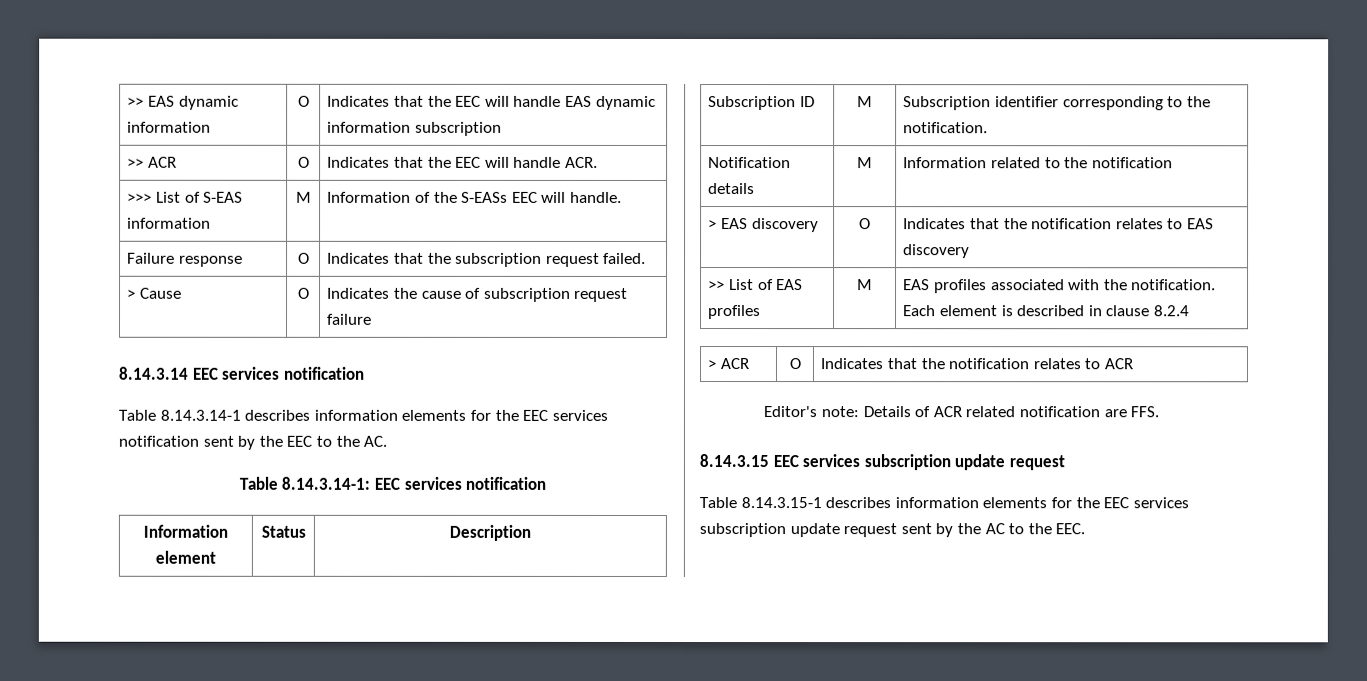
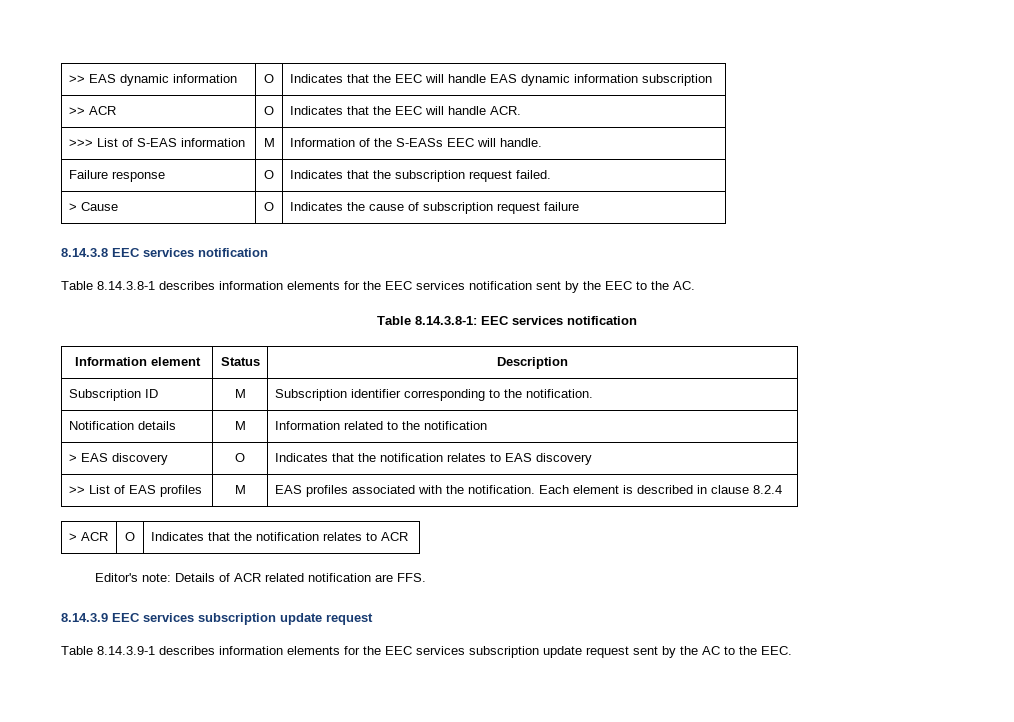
- 8.14.3.14 EEC services notification
+ 8.14.3.8 EEC services notification
- Table 8.14.3.14-1 describes information elements for the EEC services notification sent by the EEC to the AC.
+ Table 8.14.3.8-1 describes information elements for the EEC services notification sent by the EEC to the AC.
- Table 8.14.3.14-1: EEC services notification
+ Table 8.14.3.8-1: EEC services notification
- 8.14.3.15 EEC services subscription update request
+ 8.14.3.9 EEC services subscription update request
- Table 8.14.3.15-1 describes information elements for the EEC services subscription update request sent by the AC to the EEC.
+ Table 8.14.3.9-1 describes information elements for the EEC services subscription update request sent by the AC to the EEC.

